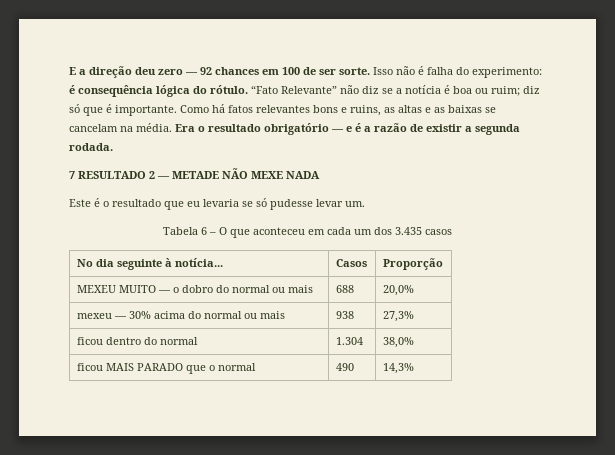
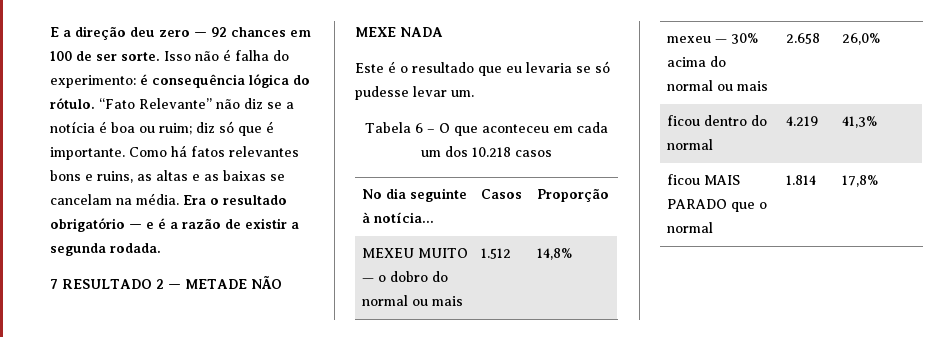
- Tabela 6 – O que aconteceu em cada um dos 3.435 casos
+ Tabela 6 – O que aconteceu em cada um dos 10.218 casos
- MEXEU MUITO — o dobro do normal ou mais | 688 | 20,0%
+ MEXEU MUITO — o dobro do normal ou mais | 1.512 | 14,8%
- mexeu — 30% acima do normal ou mais | 938 | 27,3%
+ mexeu — 30% acima do normal ou mais | 2.658 | 26,0%
- ficou dentro do normal | 1.304 | 38,0%
+ ficou dentro do normal | 4.219 | 41,3%
- ficou MAIS PARADO que o normal | 490 | 14,3%
+ ficou MAIS PARADO que o normal | 1.814 | 17,8%

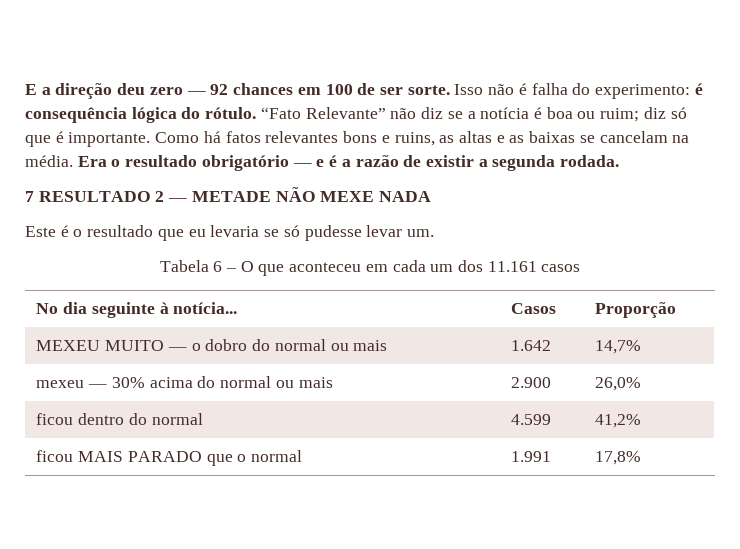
- Tabela 6 – O que aconteceu em cada um dos 10.218 casos
+ Tabela 6 – O que aconteceu em cada um dos 11.161 casos
- MEXEU MUITO — o dobro do normal ou mais | 1.512 | 14,8%
+ MEXEU MUITO — o dobro do normal ou mais | 1.642 | 14,7%
- mexeu — 30% acima do normal ou mais | 2.658 | 26,0%
+ mexeu — 30% acima do normal ou mais | 2.900 | 26,0%
- ficou dentro do normal | 4.219 | 41,3%
+ ficou dentro do normal | 4.599 | 41,2%
- ficou MAIS PARADO que o normal | 1.814 | 17,8%
+ ficou MAIS PARADO que o normal | 1.991 | 17,8%

